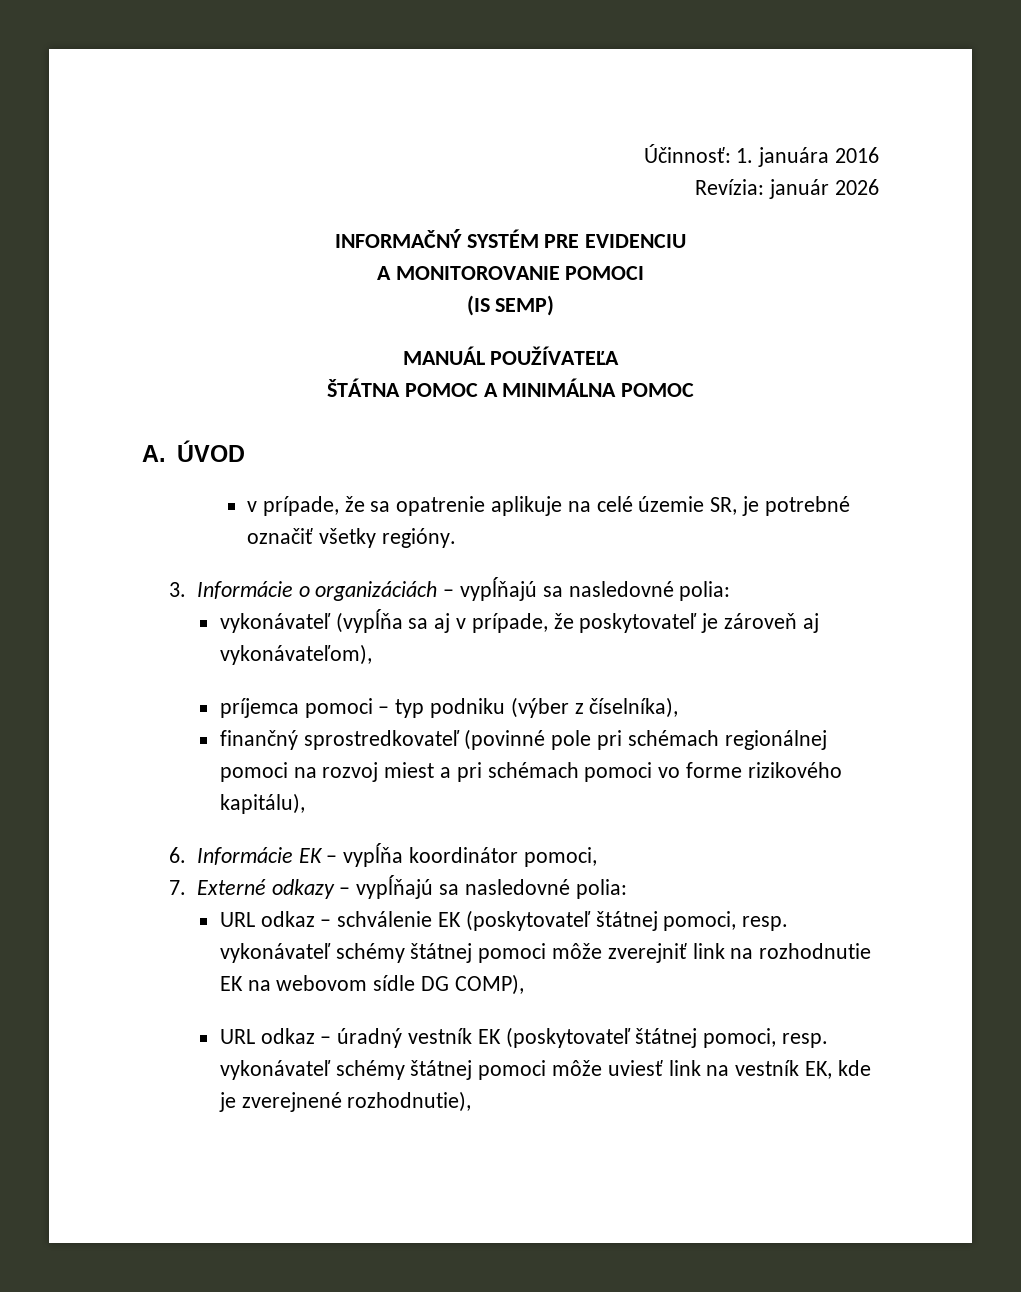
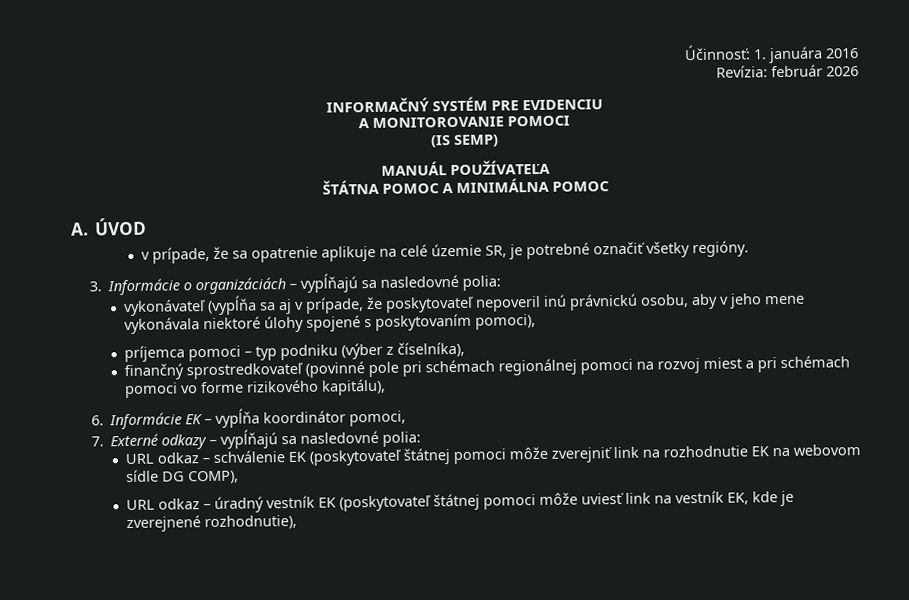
- Revízia: január 2026
+ Revízia: február 2026
- vykonávateľ (vypĺňa sa aj v prípade, že poskytovateľ je zároveň aj vykonávateľom),
+ vykonávateľ (vypĺňa sa aj v prípade, že poskytovateľ nepoveril inú právnickú osobu, aby v jeho mene vykonávala niektoré úlohy spojené s poskytovaním pomoci),
- URL odkaz – schválenie EK (poskytovateľ štátnej pomoci, resp. vykonávateľ schémy štátnej pomoci môže zverejniť link na rozhodnutie EK na webovom sídle DG COMP),
+ URL odkaz – schválenie EK (poskytovateľ štátnej pomoci môže zverejniť link na rozhodnutie EK na webovom sídle DG COMP),
- URL odkaz – úradný vestník EK (poskytovateľ štátnej pomoci, resp. vykonávateľ schémy štátnej pomoci môže uviesť link na vestník EK, kde je zverejnené rozhodnutie),
+ URL odkaz – úradný vestník EK (poskytovateľ štátnej pomoci môže uviesť link na vestník EK, kde je zverejnené rozhodnutie),

